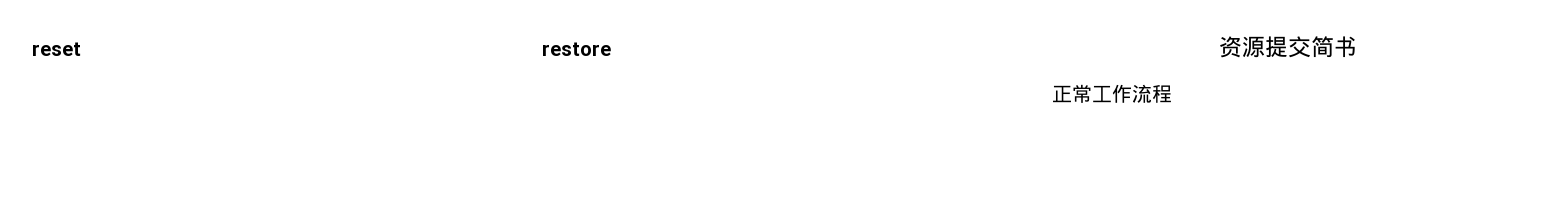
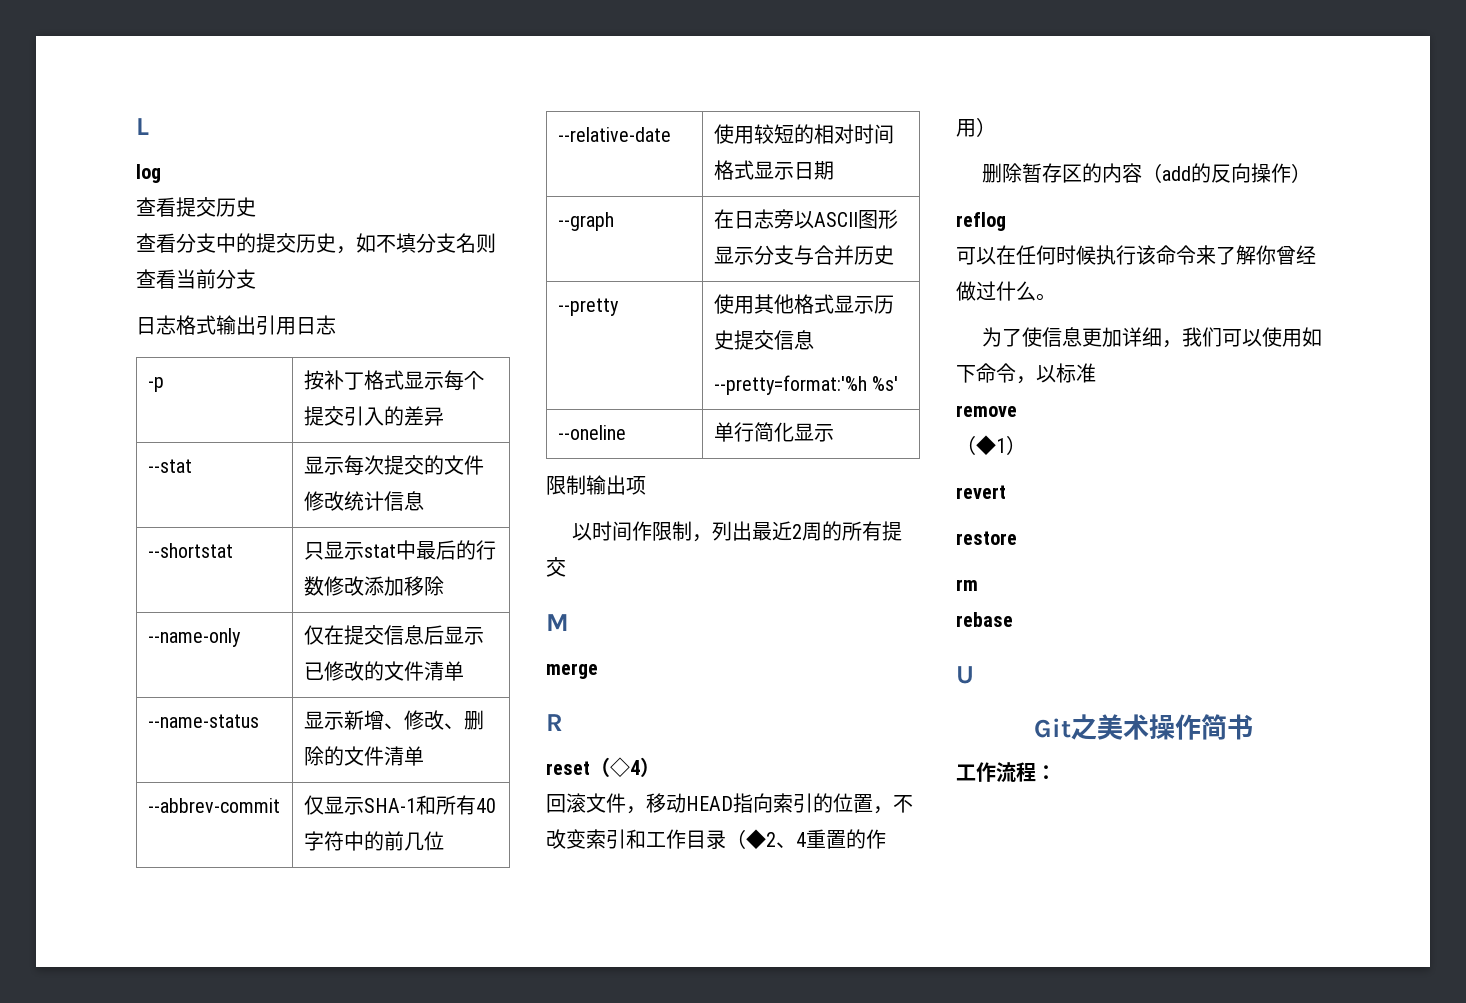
- reset
+ L
+ log
+ 查看提交历史
+ 查看分支中的提交历史，如不填分支名则查看当前分支
+ 日志格式输出引用日志
+ -p | 按补丁格式显示每个提交引入的差异
+ --stat | 显示每次提交的文件修改统计信息
+ --shortstat | 只显示stat中最后的行数修改添加移除
+ --name-only | 仅在提交信息后显示已修改的文件清单
+ --name-status | 显示新增、修改、删除的文件清单
+ --abbrev-commit | 仅显示SHA-1和所有40字符中的前几位
+ --relative-date | 使用较短的相对时间格式显示日期
+ --graph | 在日志旁以ASCII图形显示分支与合并历史
+ --pretty | 使用其他格式显示历史提交信息
+ --pretty=format:'%h %s'
+ --oneline | 单行简化显示
+ 限制输出项
+ 以时间作限制，列出最近2周的所有提交
+ M
+ merge
+ R
+ reset（◇4）
+ 回滚文件，移动HEAD指向索引的位置，不改变索引和工作目录（◆2、4重置的作用）
+ 删除暂存区的内容（add的反向操作）
+ reflog
+ 可以在任何时候执行该命令来了解你曾经做过什么。
+ 为了使信息更加详细，我们可以使用如下命令，以标准
+ remove
+ （◆1）
+ revert
  restore
- 资源提交简书
+ rm
+ rebase
+ U
+ Git之美术操作简书
- 正常工作流程
+ 工作流程：

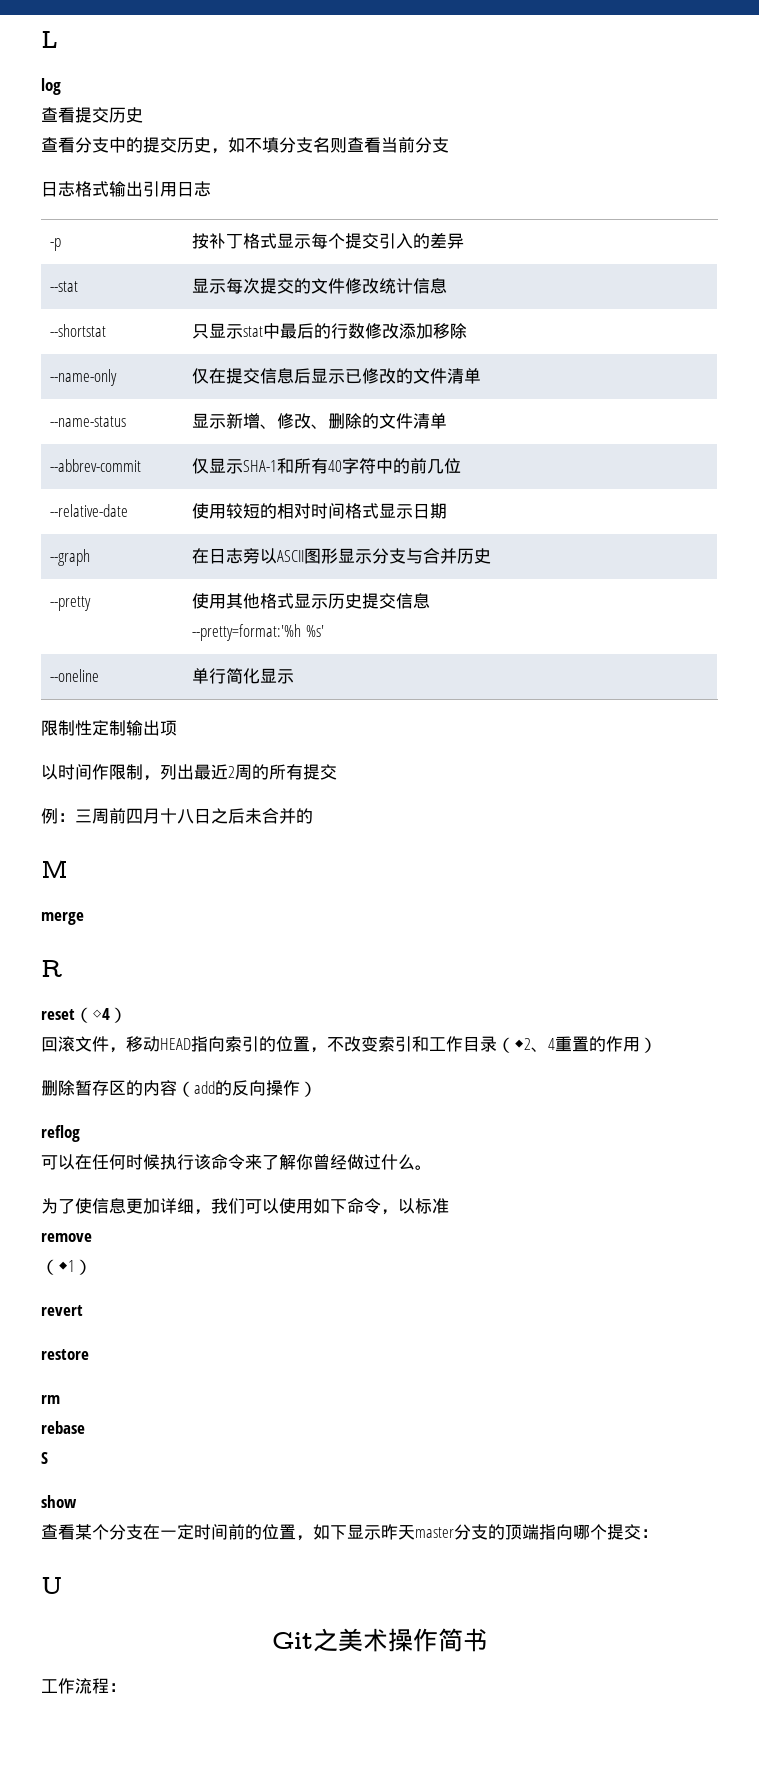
- 限制输出项
+ 限制性定制输出项
+ 例：三周前四月十八日之后未合并的
+ S
+ show
+ 查看某个分支在一定时间前的位置，如下显示昨天master分支的顶端指向哪个提交：

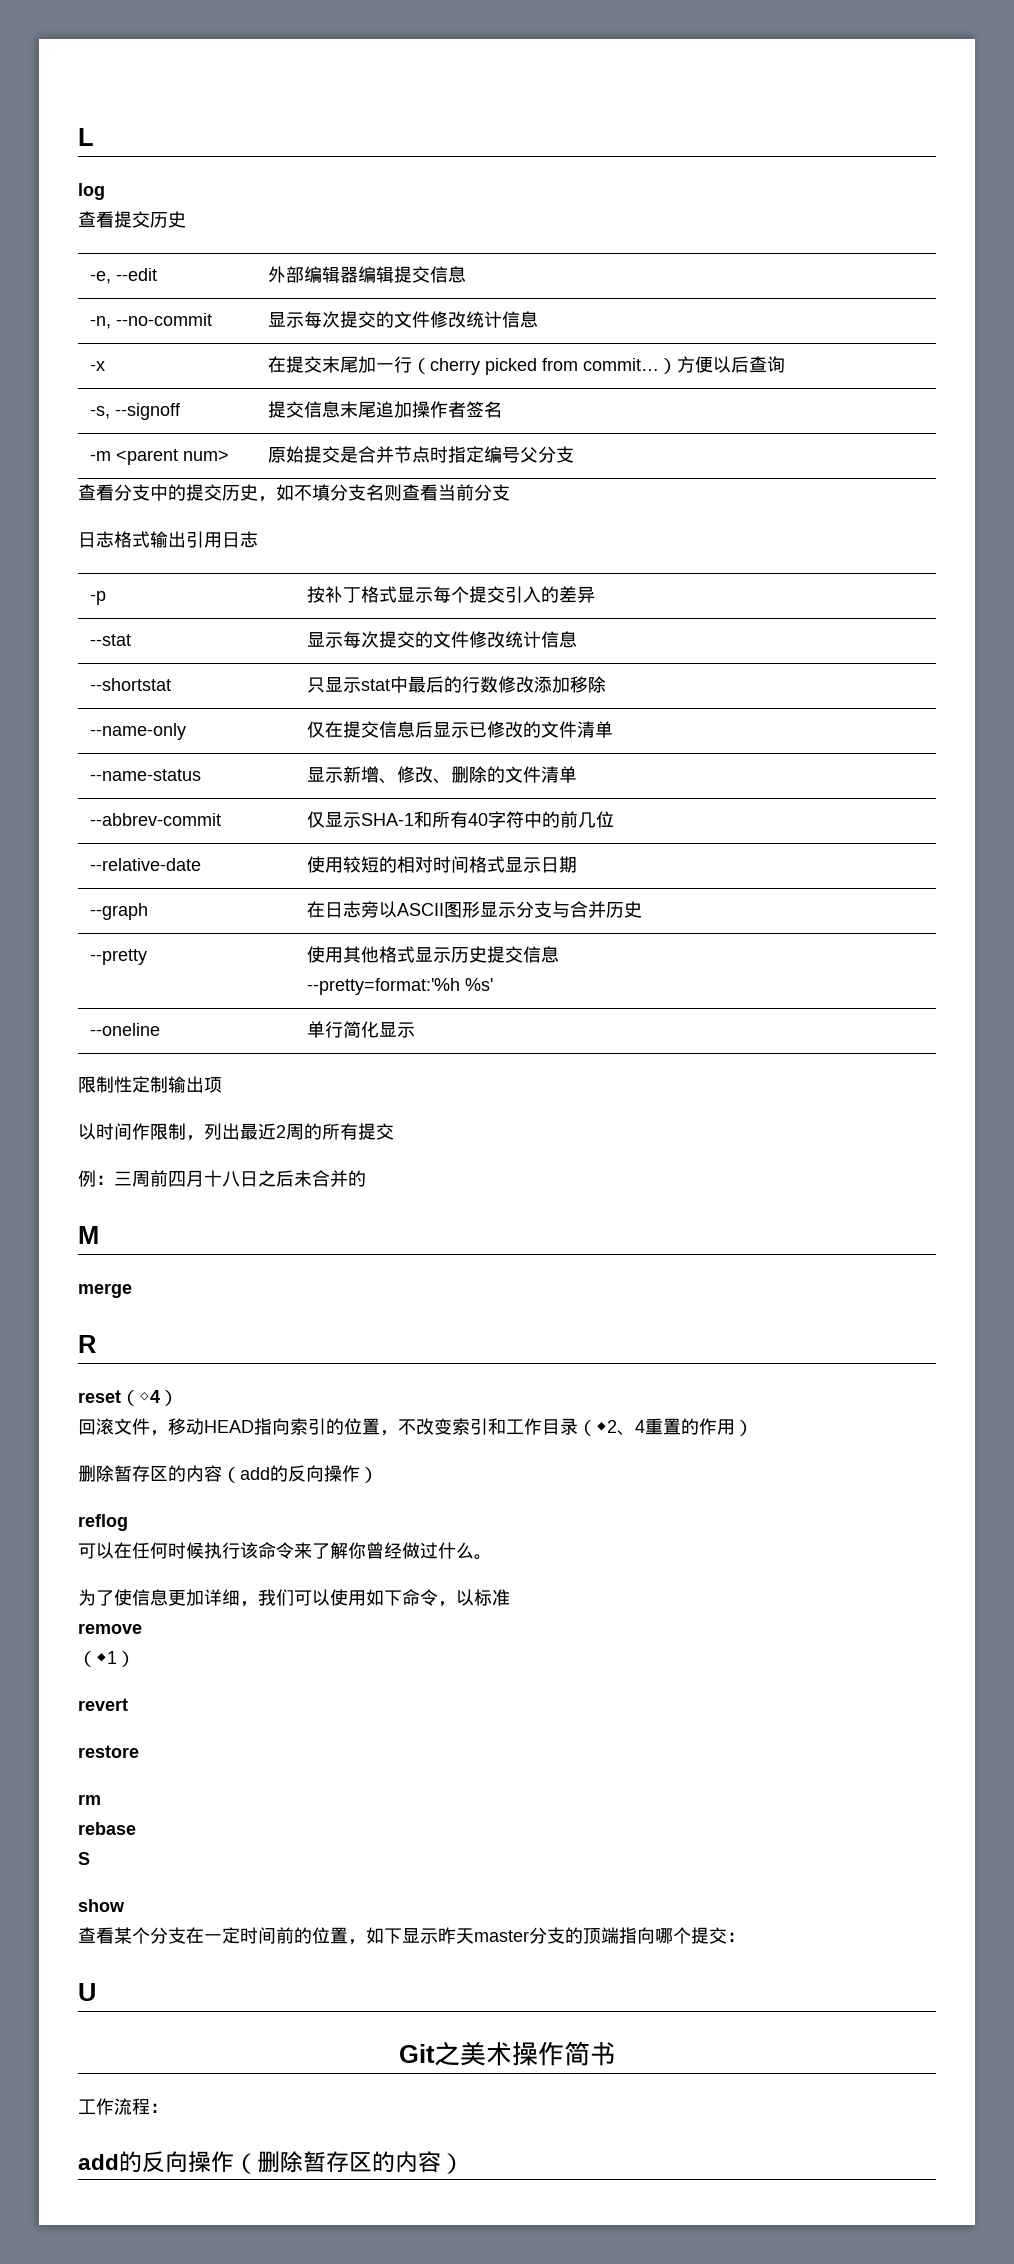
+ -e, --edit | 外部编辑器编辑提交信息
+ -n, --no-commit | 显示每次提交的文件修改统计信息
+ -x | 在提交末尾加一行（cherry picked from commit…）方便以后查询
+ -s, --signoff | 提交信息末尾追加操作者签名
+ -m <parent num> | 原始提交是合并节点时指定编号父分支
+ add的反向操作（删除暂存区的内容）

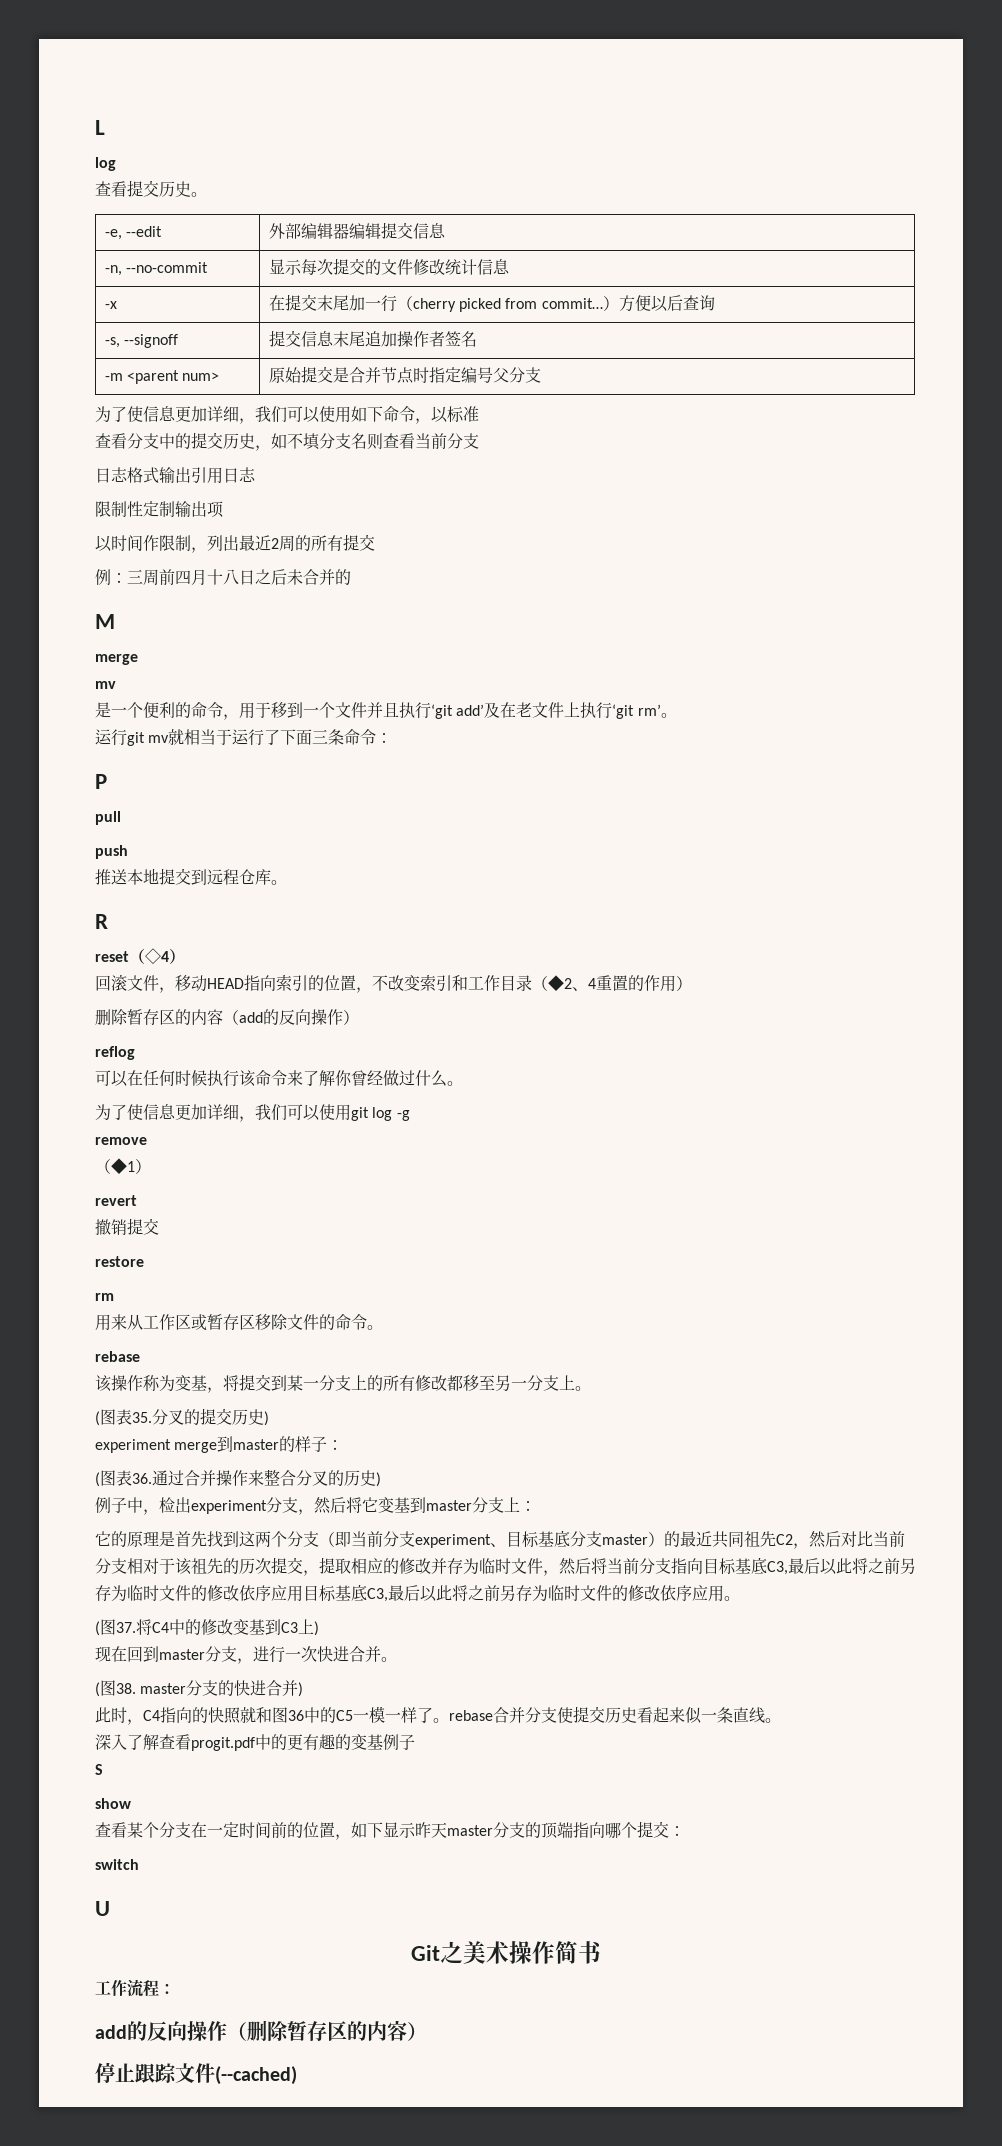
- 查看提交历史
+ 查看提交历史。
+ 为了使信息更加详细，我们可以使用如下命令，以标准
- -p | 按补丁格式显示每个提交引入的差异
- --stat | 显示每次提交的文件修改统计信息
- --shortstat | 只显示stat中最后的行数修改添加移除
- --name-only | 仅在提交信息后显示已修改的文件清单
- --name-status | 显示新增、修改、删除的文件清单
- --abbrev-commit | 仅显示SHA-1和所有40字符中的前几位
- --relative-date | 使用较短的相对时间格式显示日期
- --graph | 在日志旁以ASCII图形显示分支与合并历史
- --pretty | 使用其他格式显示历史提交信息
- --pretty=format:'%h %s'
- --oneline | 单行简化显示
  M
  merge
+ mv
+ 是一个便利的命令，用于移到一个文件并且执行‘git add’及在老文件上执行‘git rm’。
+ 运行git mv就相当于运行了下面三条命令：
+ P
+ pull
+ push
+ 推送本地提交到远程仓库。
- 为了使信息更加详细，我们可以使用如下命令，以标准
+ 为了使信息更加详细，我们可以使用git log -g
+ 撤销提交
+ 用来从工作区或暂存区移除文件的命令。
  rebase
+ 该操作称为变基，将提交到某一分支上的所有修改都移至另一分支上。
+ (图表35.分叉的提交历史)
+ experiment merge到master的样子：
+ (图表36.通过合并操作来整合分叉的历史)
+ 例子中，检出experiment分支，然后将它变基到master分支上：
+ 它的原理是首先找到这两个分支（即当前分支experiment、目标基底分支master）的最近共同祖先C2，然后对比当前分支相对于该祖先的历次提交，提取相应的修改并存为临时文件，然后将当前分支指向目标基底C3,最后以此将之前另存为临时文件的修改依序应用目标基底C3,最后以此将之前另存为临时文件的修改依序应用。
+ (图37.将C4中的修改变基到C3上)
+ 现在回到master分支，进行一次快进合并。
+ (图38. master分支的快进合并)
+ 此时，C4指向的快照就和图36中的C5一模一样了。rebase合并分支使提交历史看起来似一条直线。
+ 深入了解查看progit.pdf中的更有趣的变基例子
+ switch
+ 停止跟踪文件(--cached)

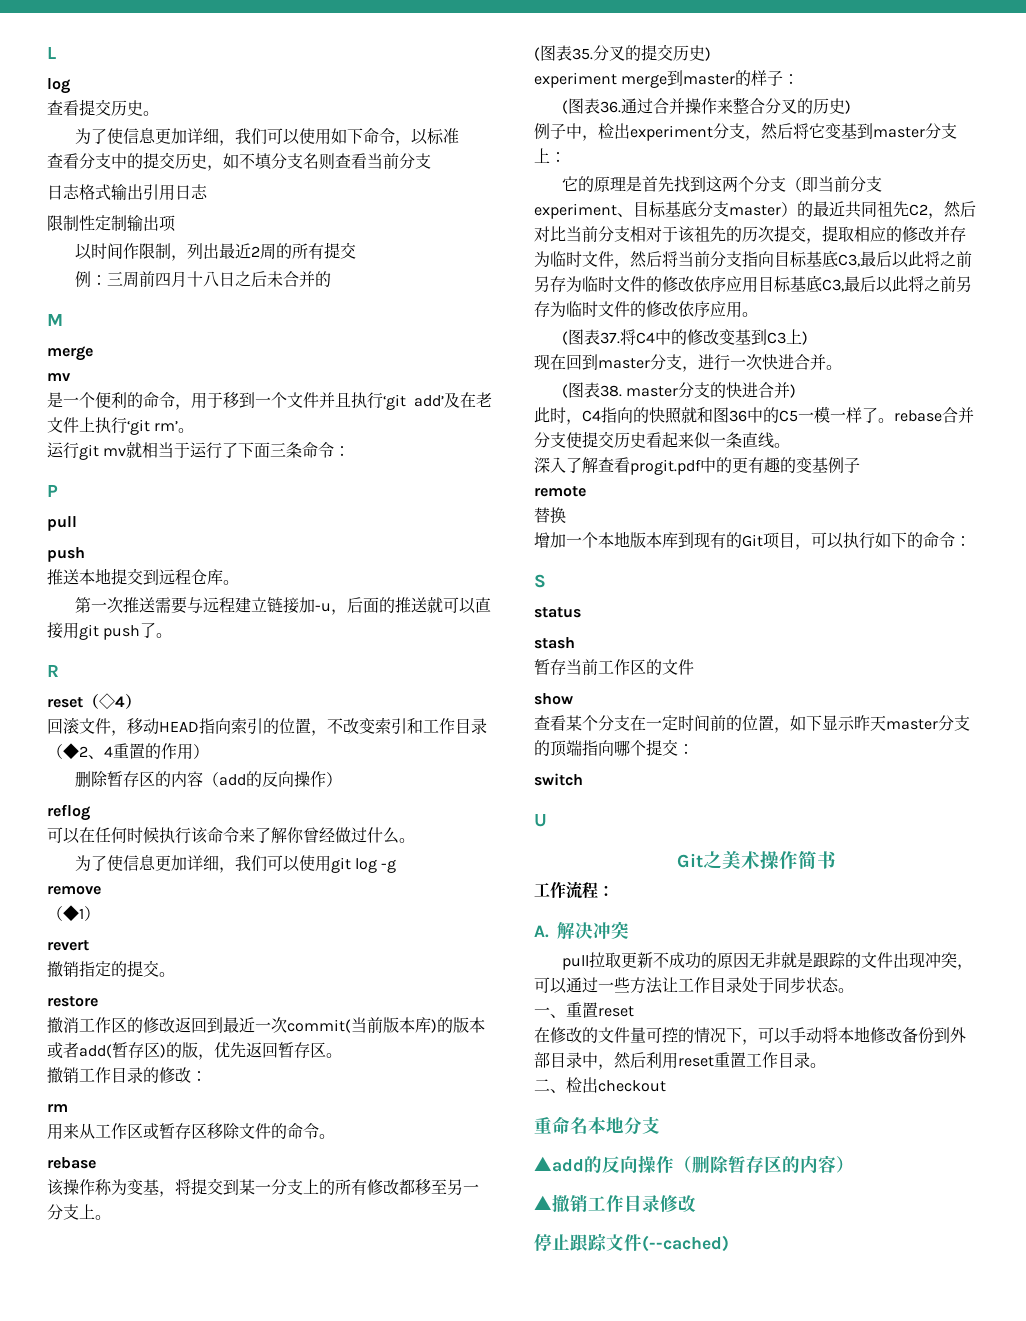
- -e, --edit | 外部编辑器编辑提交信息
- -n, --no-commit | 显示每次提交的文件修改统计信息
- -x | 在提交末尾加一行（cherry picked from commit…）方便以后查询
- -s, --signoff | 提交信息末尾追加操作者签名
- -m <parent num> | 原始提交是合并节点时指定编号父分支
+ 第一次推送需要与远程建立链接加-u，后面的推送就可以直接用git push了。
- 撤销提交
+ 撤销指定的提交。
+ 撤消工作区的修改返回到最近一次commit(当前版本库)的版本或者add(暂存区)的版，优先返回暂存区。
+ 撤销工作目录的修改：
- (图37.将C4中的修改变基到C3上)
+ (图表37.将C4中的修改变基到C3上)
- (图38. master分支的快进合并)
+ (图表38. master分支的快进合并)
+ remote
+ 替换
+ 增加一个本地版本库到现有的Git项目，可以执行如下的命令：
  S
+ status
+ stash
+ 暂存当前工作区的文件
- add的反向操作（删除暂存区的内容）
+ A.解决冲突
+ pull拉取更新不成功的原因无非就是跟踪的文件出现冲突，可以通过一些方法让工作目录处于同步状态。
+ 一、重置reset
+ 在修改的文件量可控的情况下，可以手动将本地修改备份到外部目录中，然后利用reset重置工作目录。
+ 二、检出checkout
+ 重命名本地分支
+ ▲add的反向操作（删除暂存区的内容）
+ ▲撤销工作目录修改

